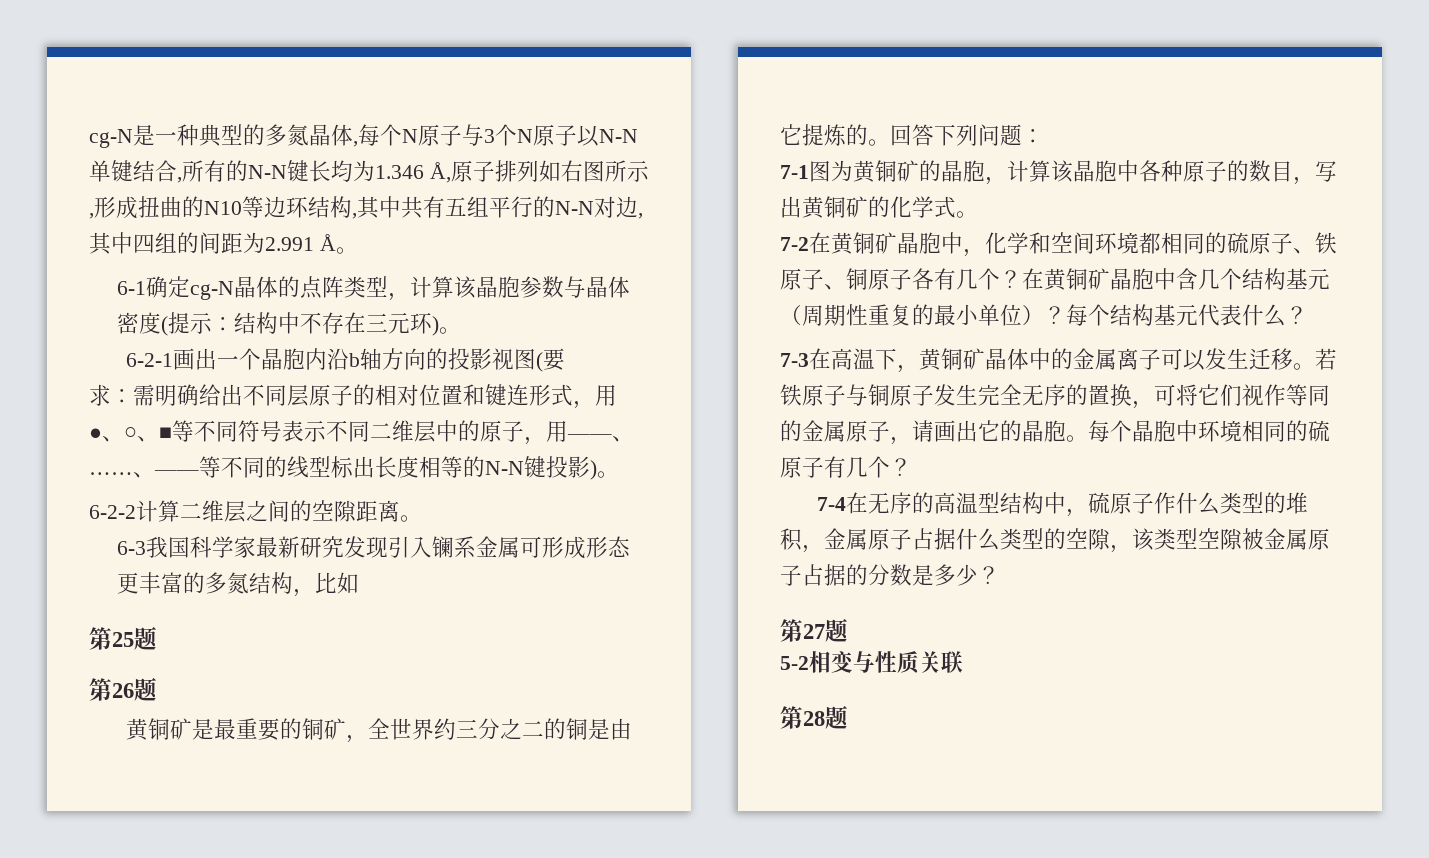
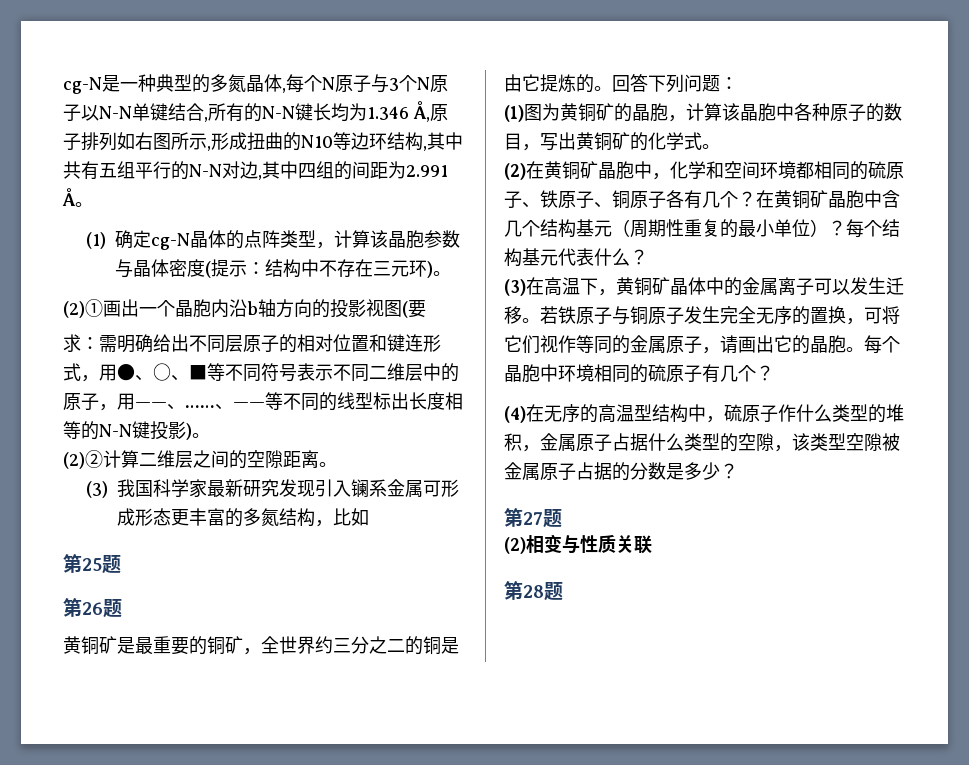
- 6-1确定cg-N晶体的点阵类型，计算该晶胞参数与晶体密度(提示：结构中不存在三元环)。
+ (1)确定cg-N晶体的点阵类型，计算该晶胞参数与晶体密度(提示：结构中不存在三元环)。
- 6-2-1画出一个晶胞内沿b轴方向的投影视图(要
+ (2)①画出一个晶胞内沿b轴方向的投影视图(要
- 6-2-2计算二维层之间的空隙距离。
+ (2)②计算二维层之间的空隙距离。
- 6-3我国科学家最新研究发现引入镧系金属可形成形态更丰富的多氮结构，比如
+ (3)我国科学家最新研究发现引入镧系金属可形成形态更丰富的多氮结构，比如
- 7-1图为黄铜矿的晶胞，计算该晶胞中各种原子的数目，写出黄铜矿的化学式。
+ (1)图为黄铜矿的晶胞，计算该晶胞中各种原子的数目，写出黄铜矿的化学式。
- 7-2在黄铜矿晶胞中，化学和空间环境都相同的硫原子、铁原子、铜原子各有几个？
+ (2)在黄铜矿晶胞中，化学和空间环境都相同的硫原子、铁原子、铜原子各有几个？
- 7-3在高温下，黄铜矿晶体中的金属离子可以发生迁移。
+ (3)在高温下，黄铜矿晶体中的金属离子可以发生迁移。
- 7-4在无序的高温型结构中，硫原子作什么类型的堆积，金属原子占据什么类型的空隙，该类型空隙被金属原子占据的分数是多少？
+ (4)在无序的高温型结构中，硫原子作什么类型的堆积，金属原子占据什么类型的空隙，该类型空隙被金属原子占据的分数是多少？
- 5-2相变与性质关联
+ (2)相变与性质关联

